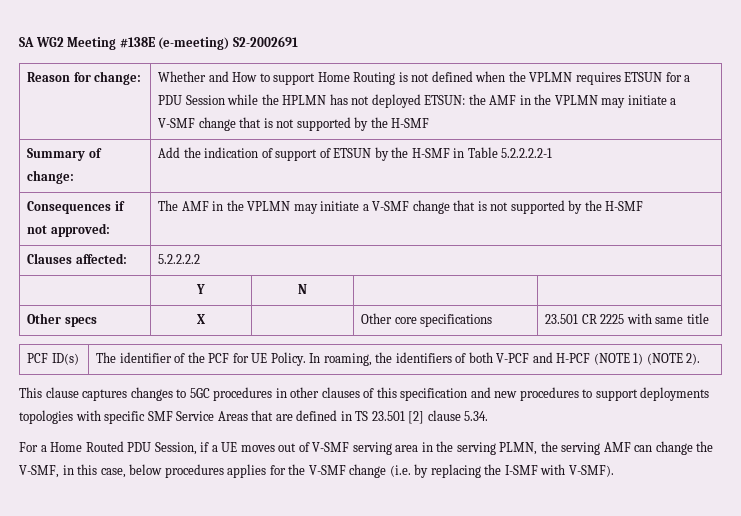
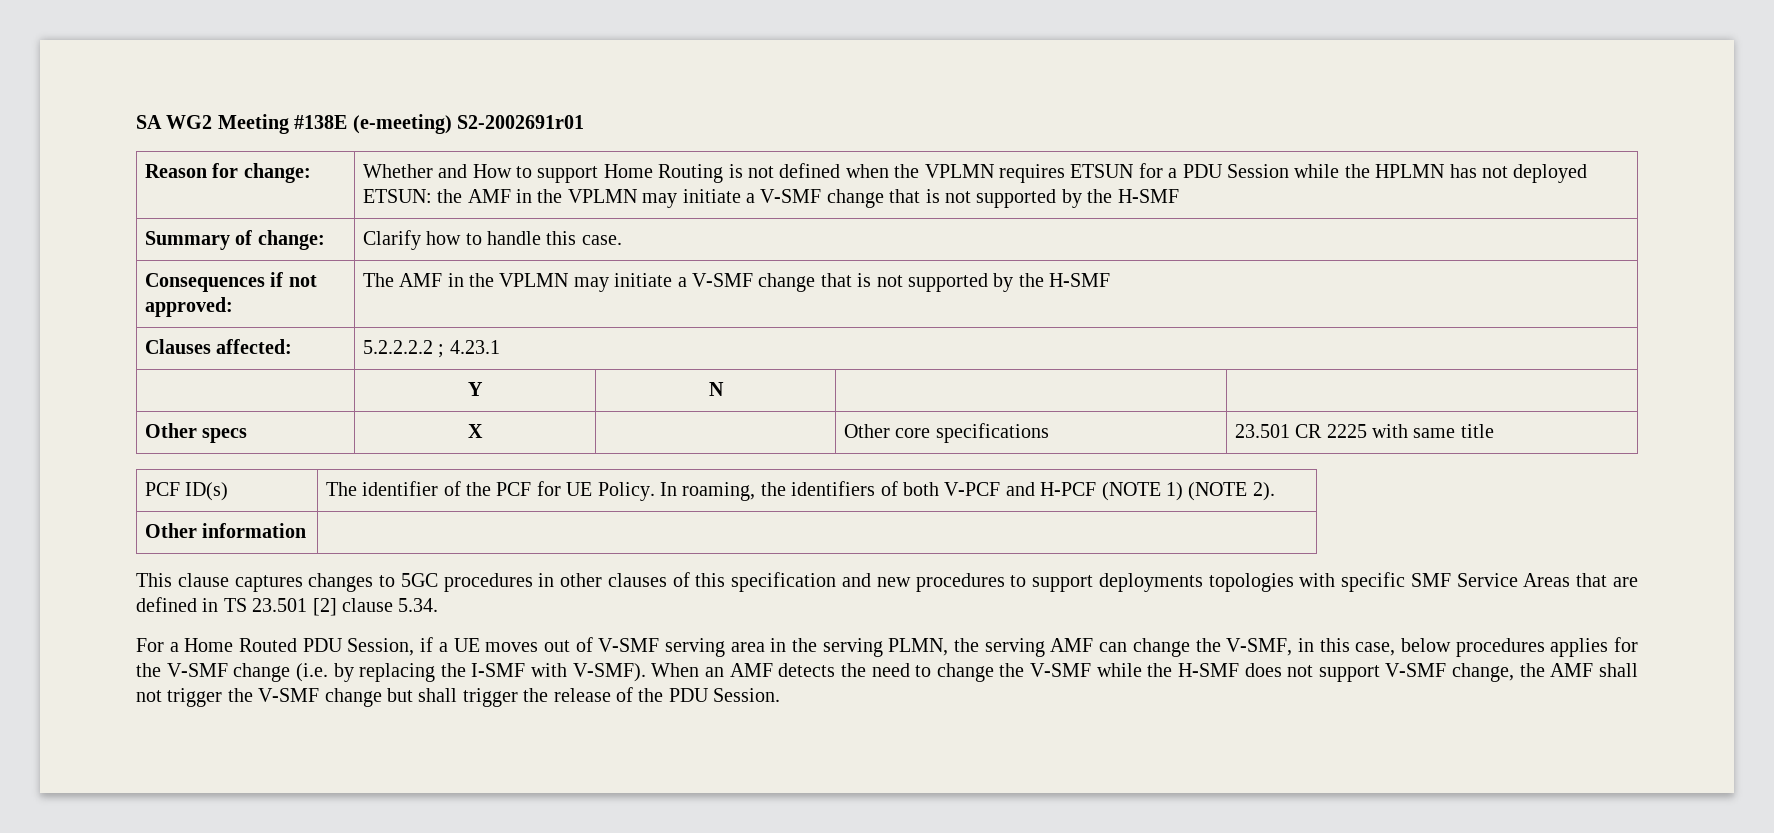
- SA WG2 Meeting #138E (e-meeting) S2-2002691
+ SA WG2 Meeting #138E (e-meeting) S2-2002691r01
- Summary of change: | Add the indication of support of ETSUN by the H-SMF in Table 5.2.2.2.2-1
+ Summary of change: | Clarify how to handle this case.
- Clauses affected: | 5.2.2.2.2
+ Clauses affected: | 5.2.2.2.2 ; 4.23.1
+ Other information |
+ When an AMF detects the need to change the V-SMF while the H-SMF does not support V-SMF change, the AMF shall not trigger the V-SMF change but shall trigger the release of the PDU Session.

